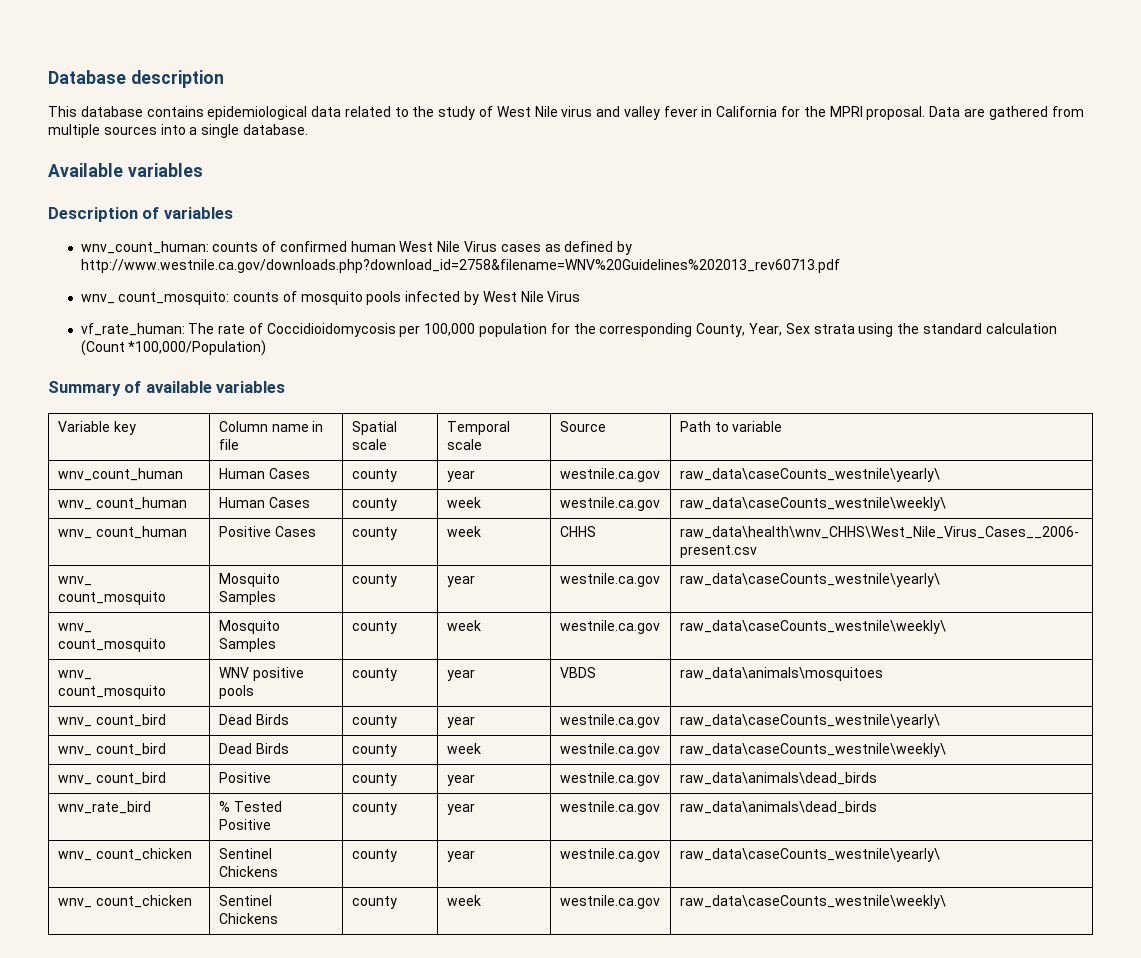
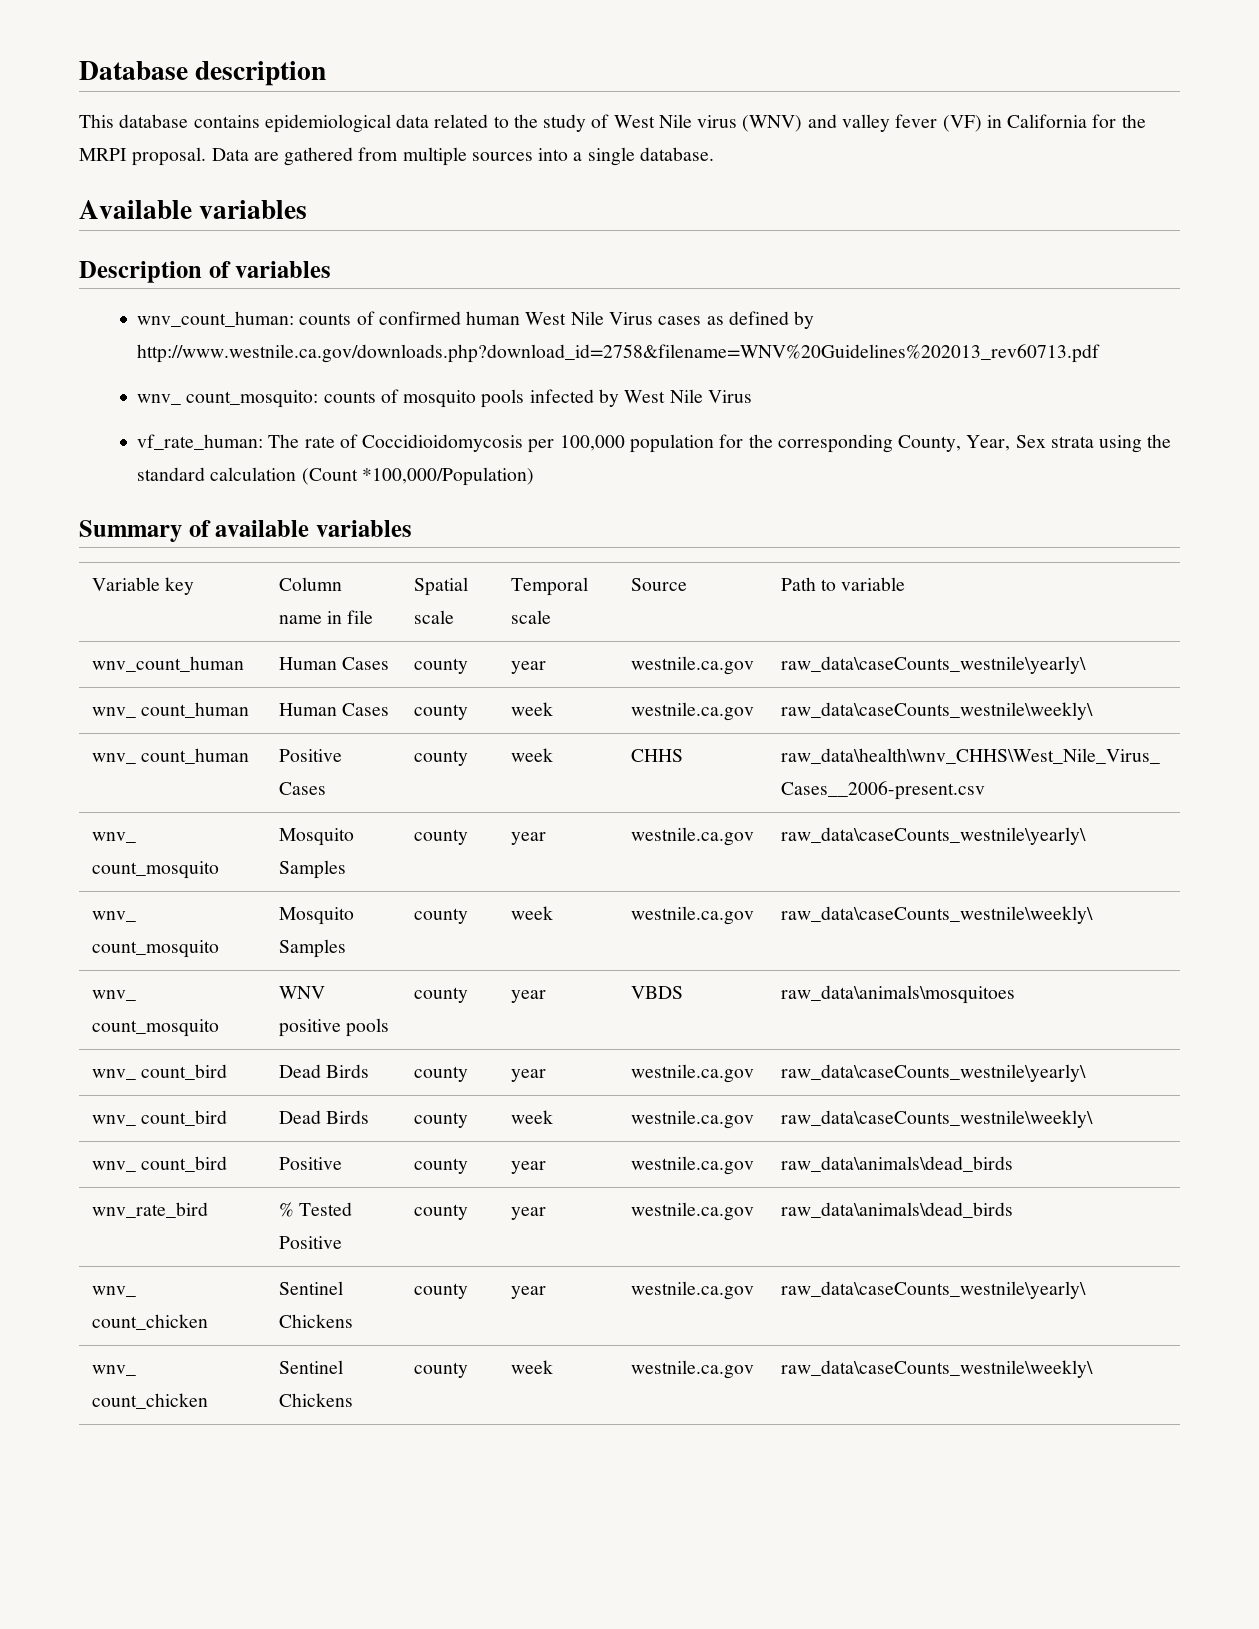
- This database contains epidemiological data related to the study of West Nile virus and valley fever in California for the MPRI proposal.
+ This database contains epidemiological data related to the study of West Nile virus (WNV) and valley fever (VF) in California for the MRPI proposal.

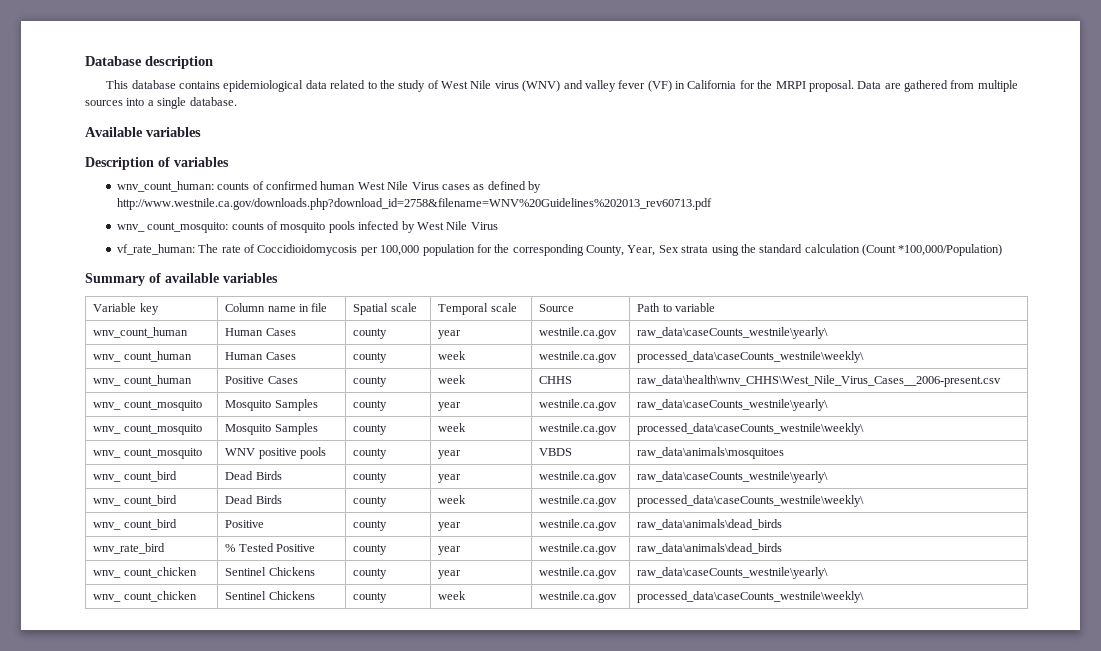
- wnv_ count_human | Human Cases | county | week | westnile.ca.gov | raw_data\caseCounts_westnile\weekly\
+ wnv_ count_human | Human Cases | county | week | westnile.ca.gov | processed_data\caseCounts_westnile\weekly\
- wnv_ count_mosquito | Mosquito Samples | county | week | westnile.ca.gov | raw_data\caseCounts_westnile\weekly\
+ wnv_ count_mosquito | Mosquito Samples | county | week | westnile.ca.gov | processed_data\caseCounts_westnile\weekly\
- wnv_ count_bird | Dead Birds | county | week | westnile.ca.gov | raw_data\caseCounts_westnile\weekly\
+ wnv_ count_bird | Dead Birds | county | week | westnile.ca.gov | processed_data\caseCounts_westnile\weekly\
- wnv_ count_chicken | Sentinel Chickens | county | week | westnile.ca.gov | raw_data\caseCounts_westnile\weekly\
+ wnv_ count_chicken | Sentinel Chickens | county | week | westnile.ca.gov | processed_data\caseCounts_westnile\weekly\

